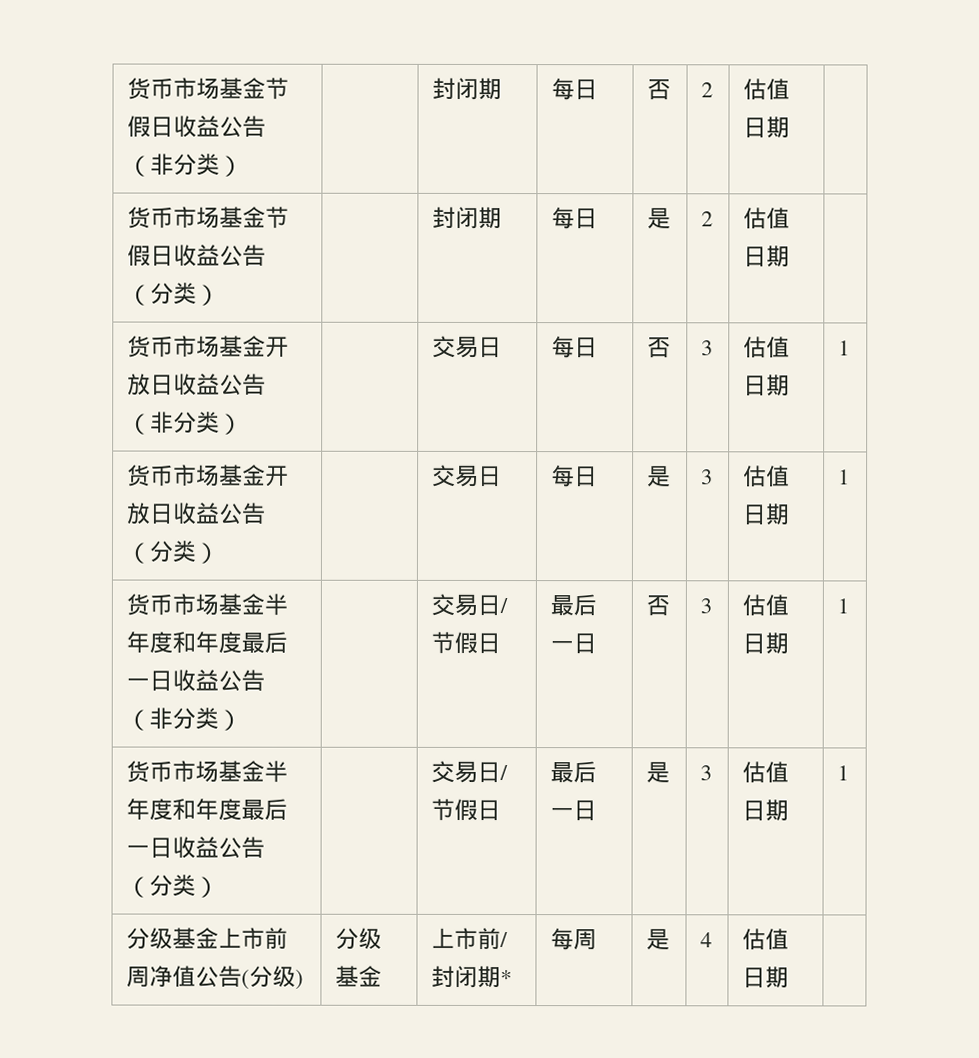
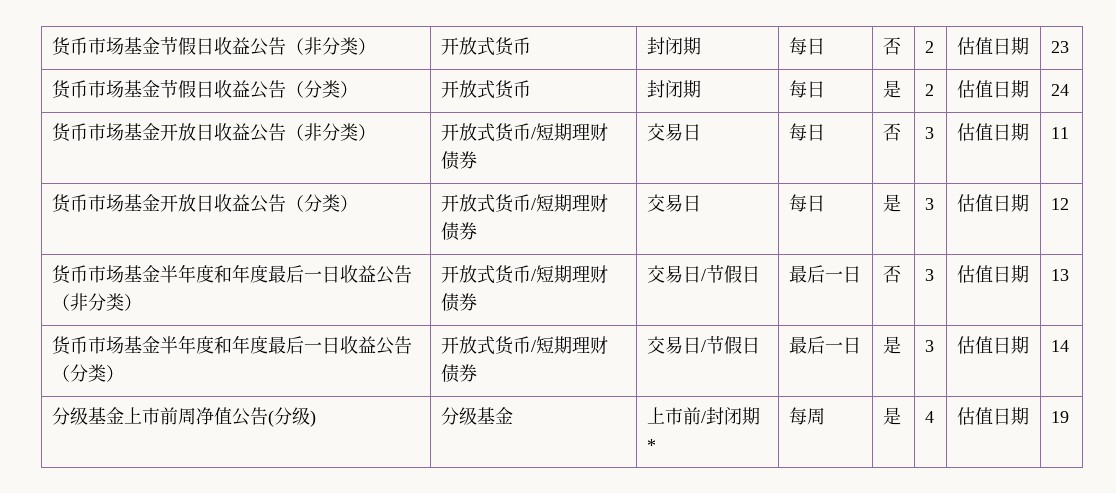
- 货币市场基金节假日收益公告（非分类） | | 封闭期 | 每日 | 否 | 2 | 估值日期 |
+ 货币市场基金节假日收益公告（非分类） | 开放式货币 | 封闭期 | 每日 | 否 | 2 | 估值日期 | 23
- 货币市场基金节假日收益公告（分类） | | 封闭期 | 每日 | 是 | 2 | 估值日期 |
+ 货币市场基金节假日收益公告（分类） | 开放式货币 | 封闭期 | 每日 | 是 | 2 | 估值日期 | 24
- 货币市场基金开放日收益公告（非分类） | | 交易日 | 每日 | 否 | 3 | 估值日期 | 1
+ 货币市场基金开放日收益公告（非分类） | 开放式货币/短期理财债券 | 交易日 | 每日 | 否 | 3 | 估值日期 | 11
- 货币市场基金开放日收益公告（分类） | | 交易日 | 每日 | 是 | 3 | 估值日期 | 1
+ 货币市场基金开放日收益公告（分类） | 开放式货币/短期理财债券 | 交易日 | 每日 | 是 | 3 | 估值日期 | 12
- 货币市场基金半年度和年度最后一日收益公告（非分类） | | 交易日/节假日 | 最后一日 | 否 | 3 | 估值日期 | 1
+ 货币市场基金半年度和年度最后一日收益公告（非分类） | 开放式货币/短期理财债券 | 交易日/节假日 | 最后一日 | 否 | 3 | 估值日期 | 13
- 货币市场基金半年度和年度最后一日收益公告（分类） | | 交易日/节假日 | 最后一日 | 是 | 3 | 估值日期 | 1
+ 货币市场基金半年度和年度最后一日收益公告（分类） | 开放式货币/短期理财债券 | 交易日/节假日 | 最后一日 | 是 | 3 | 估值日期 | 14
- 分级基金上市前周净值公告(分级) | 分级基金 | 上市前/封闭期* | 每周 | 是 | 4 | 估值日期 |
+ 分级基金上市前周净值公告(分级) | 分级基金 | 上市前/封闭期* | 每周 | 是 | 4 | 估值日期 | 19

